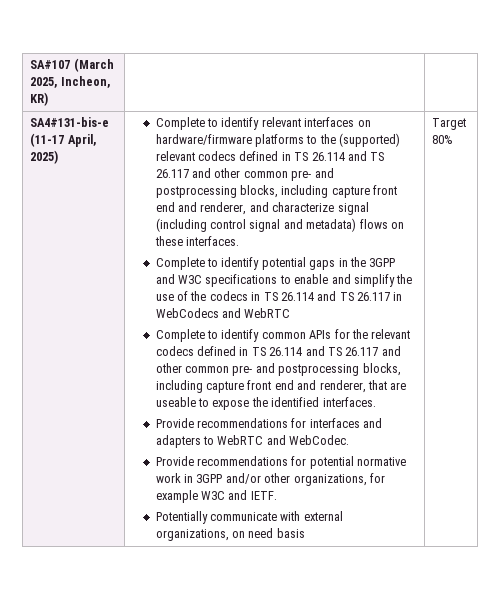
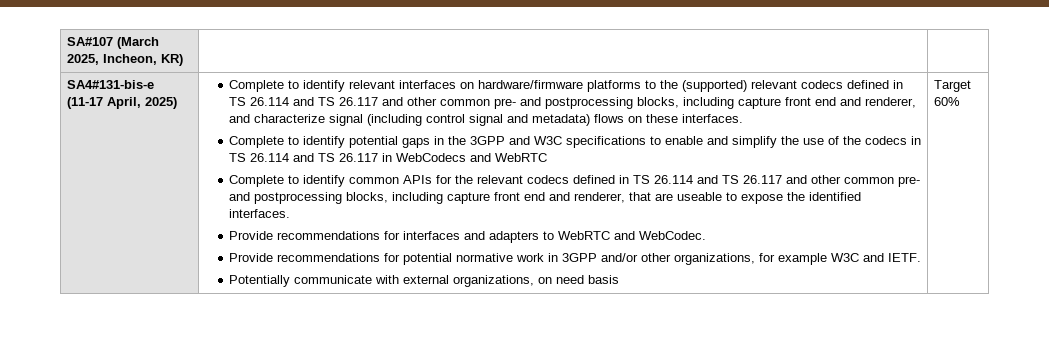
- Target 80%
+ Target 60%

